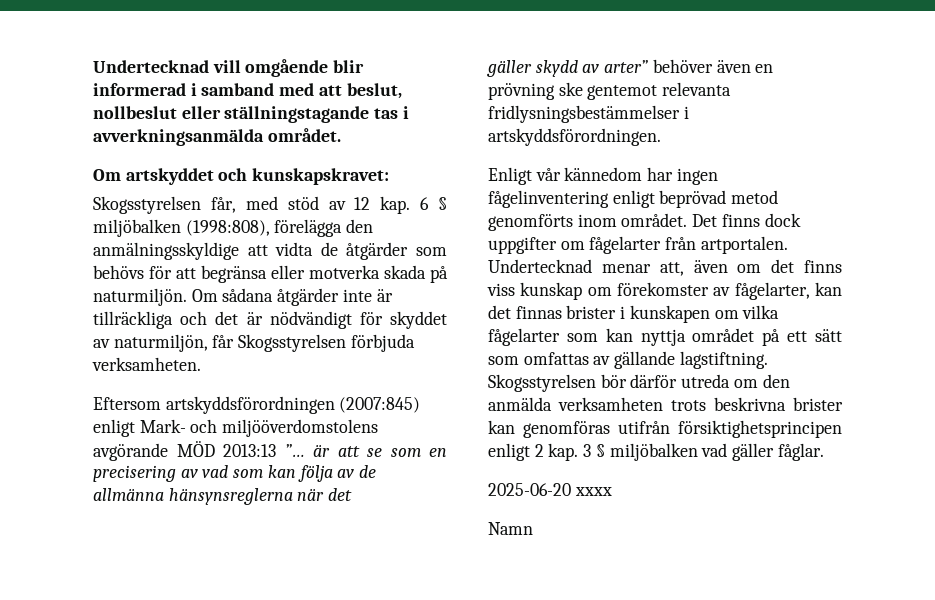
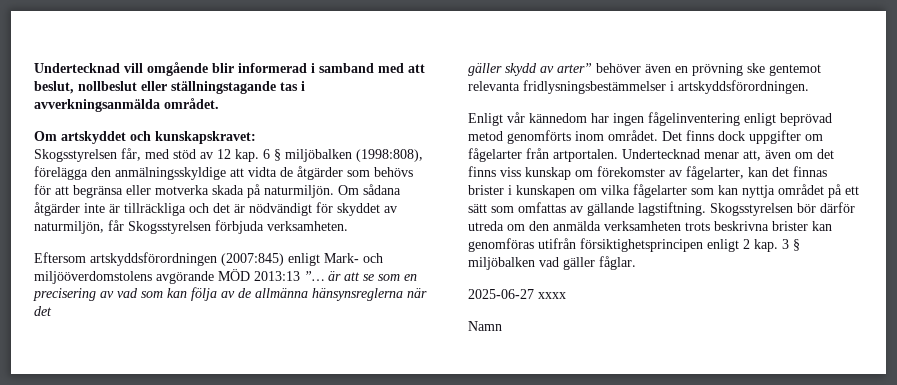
- 2025-06-20 xxxx
+ 2025-06-27 xxxx

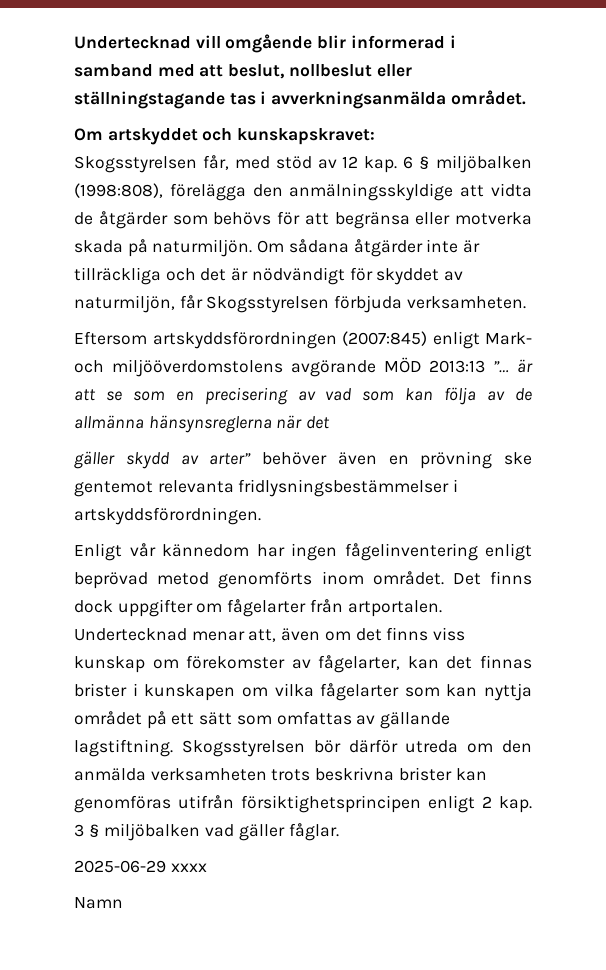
- 2025-06-27 xxxx
+ 2025-06-29 xxxx

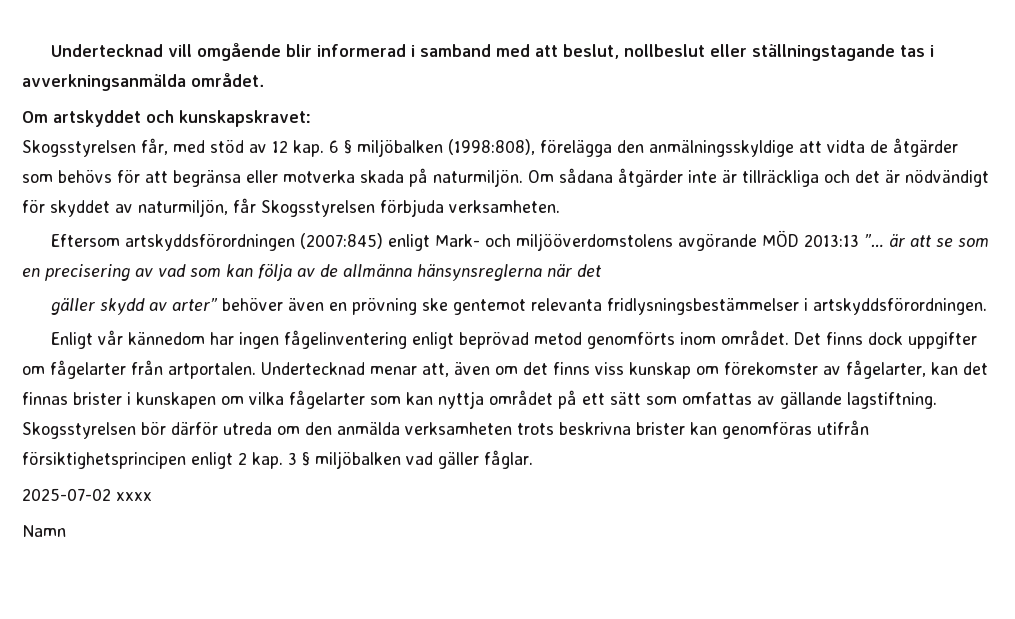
- 2025-06-29 xxxx
+ 2025-07-02 xxxx

